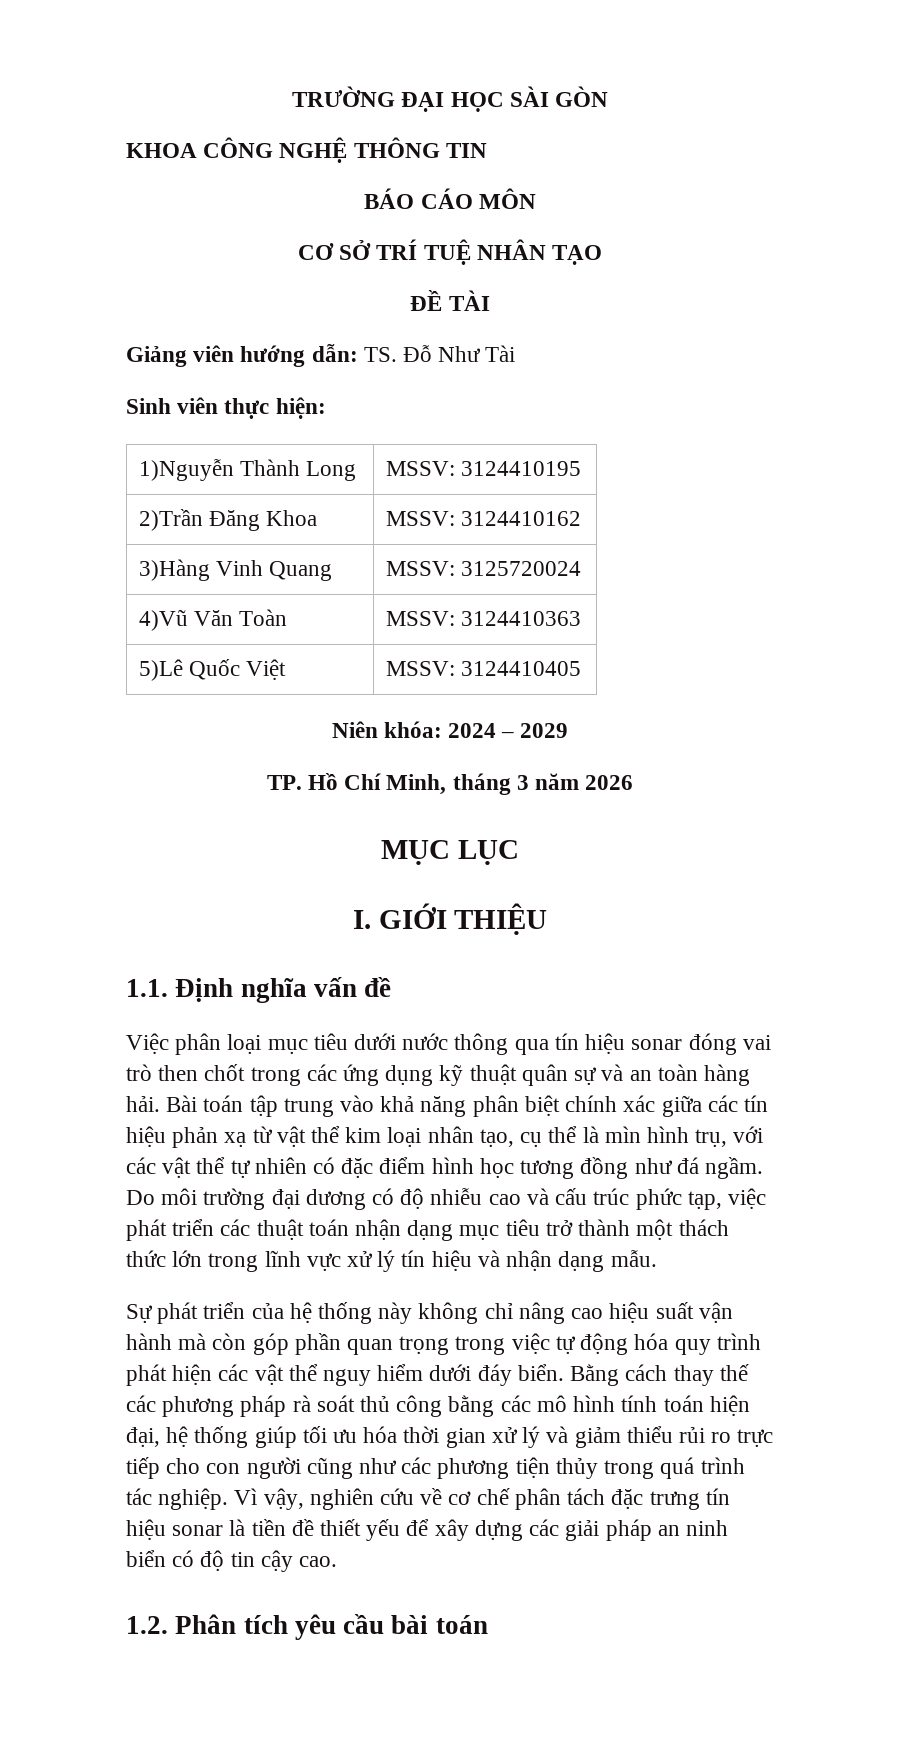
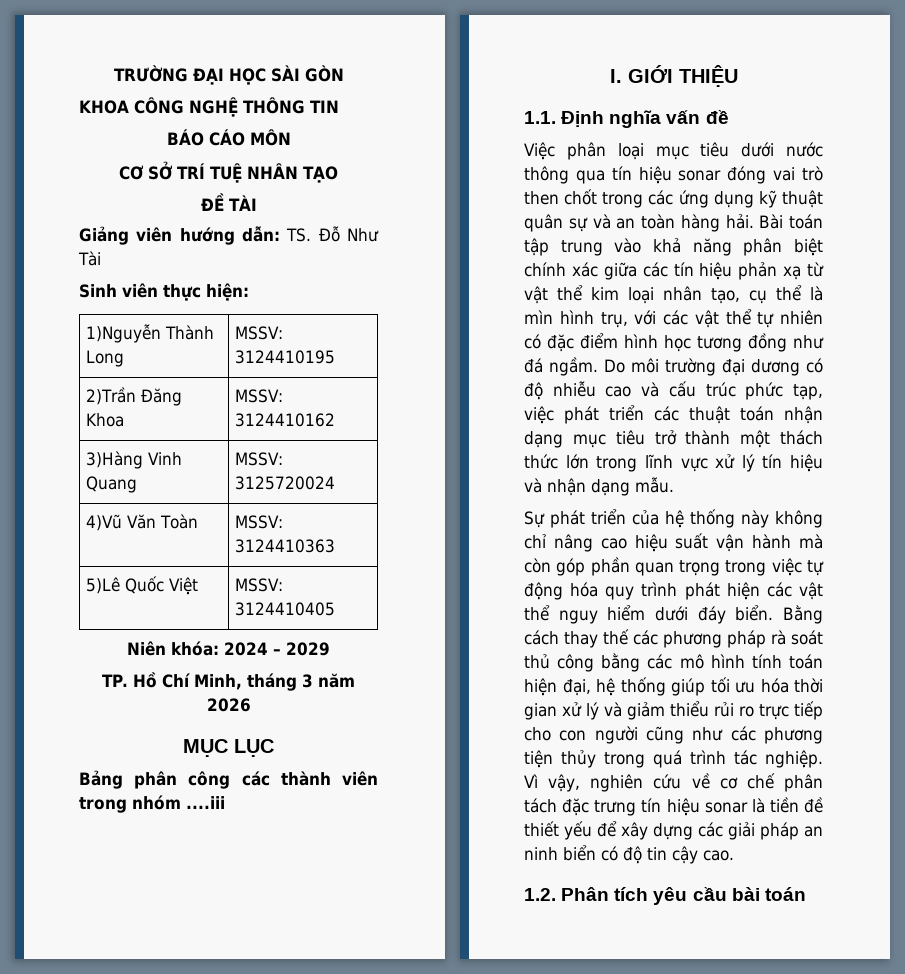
+ Bảng phân công các thành viên trong nhóm ....iii

